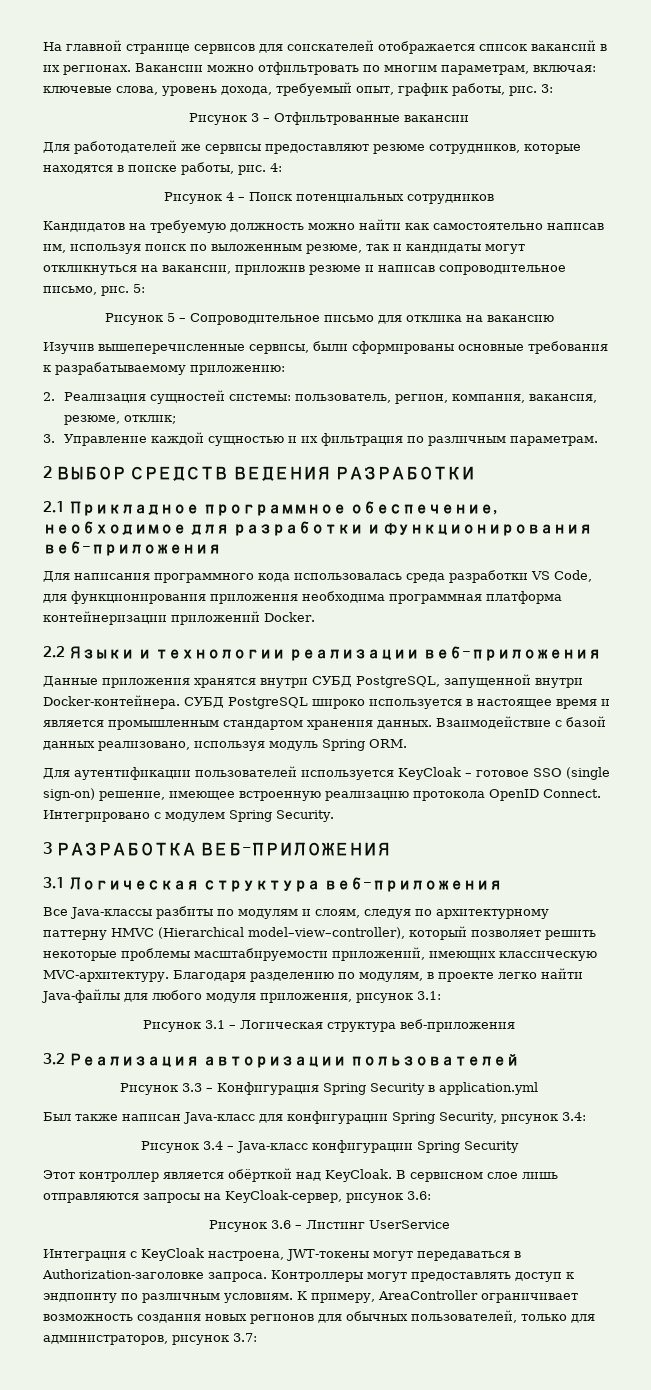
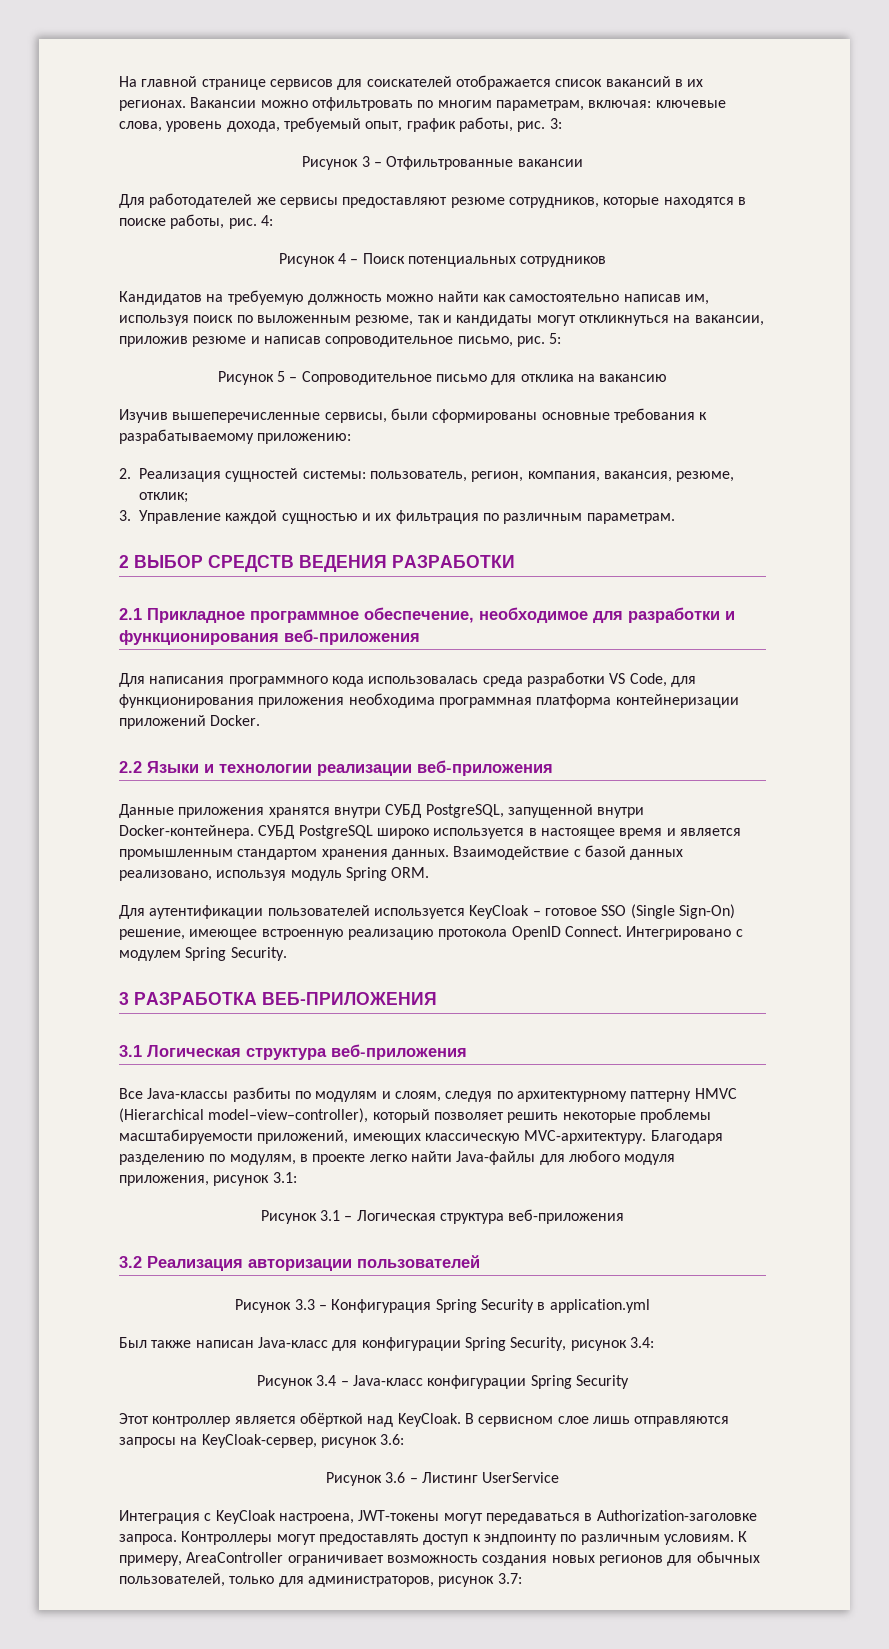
- Для аутентификации пользователей используется KeyСloak – готовое SSO (single sign-on) решение, имеющее встроенную реализацию протокола OpenID Connect.
+ Для аутентификации пользователей используется KeyСloak – готовое SSO (Single Sign-On) решение, имеющее встроенную реализацию протокола OpenID Connect.

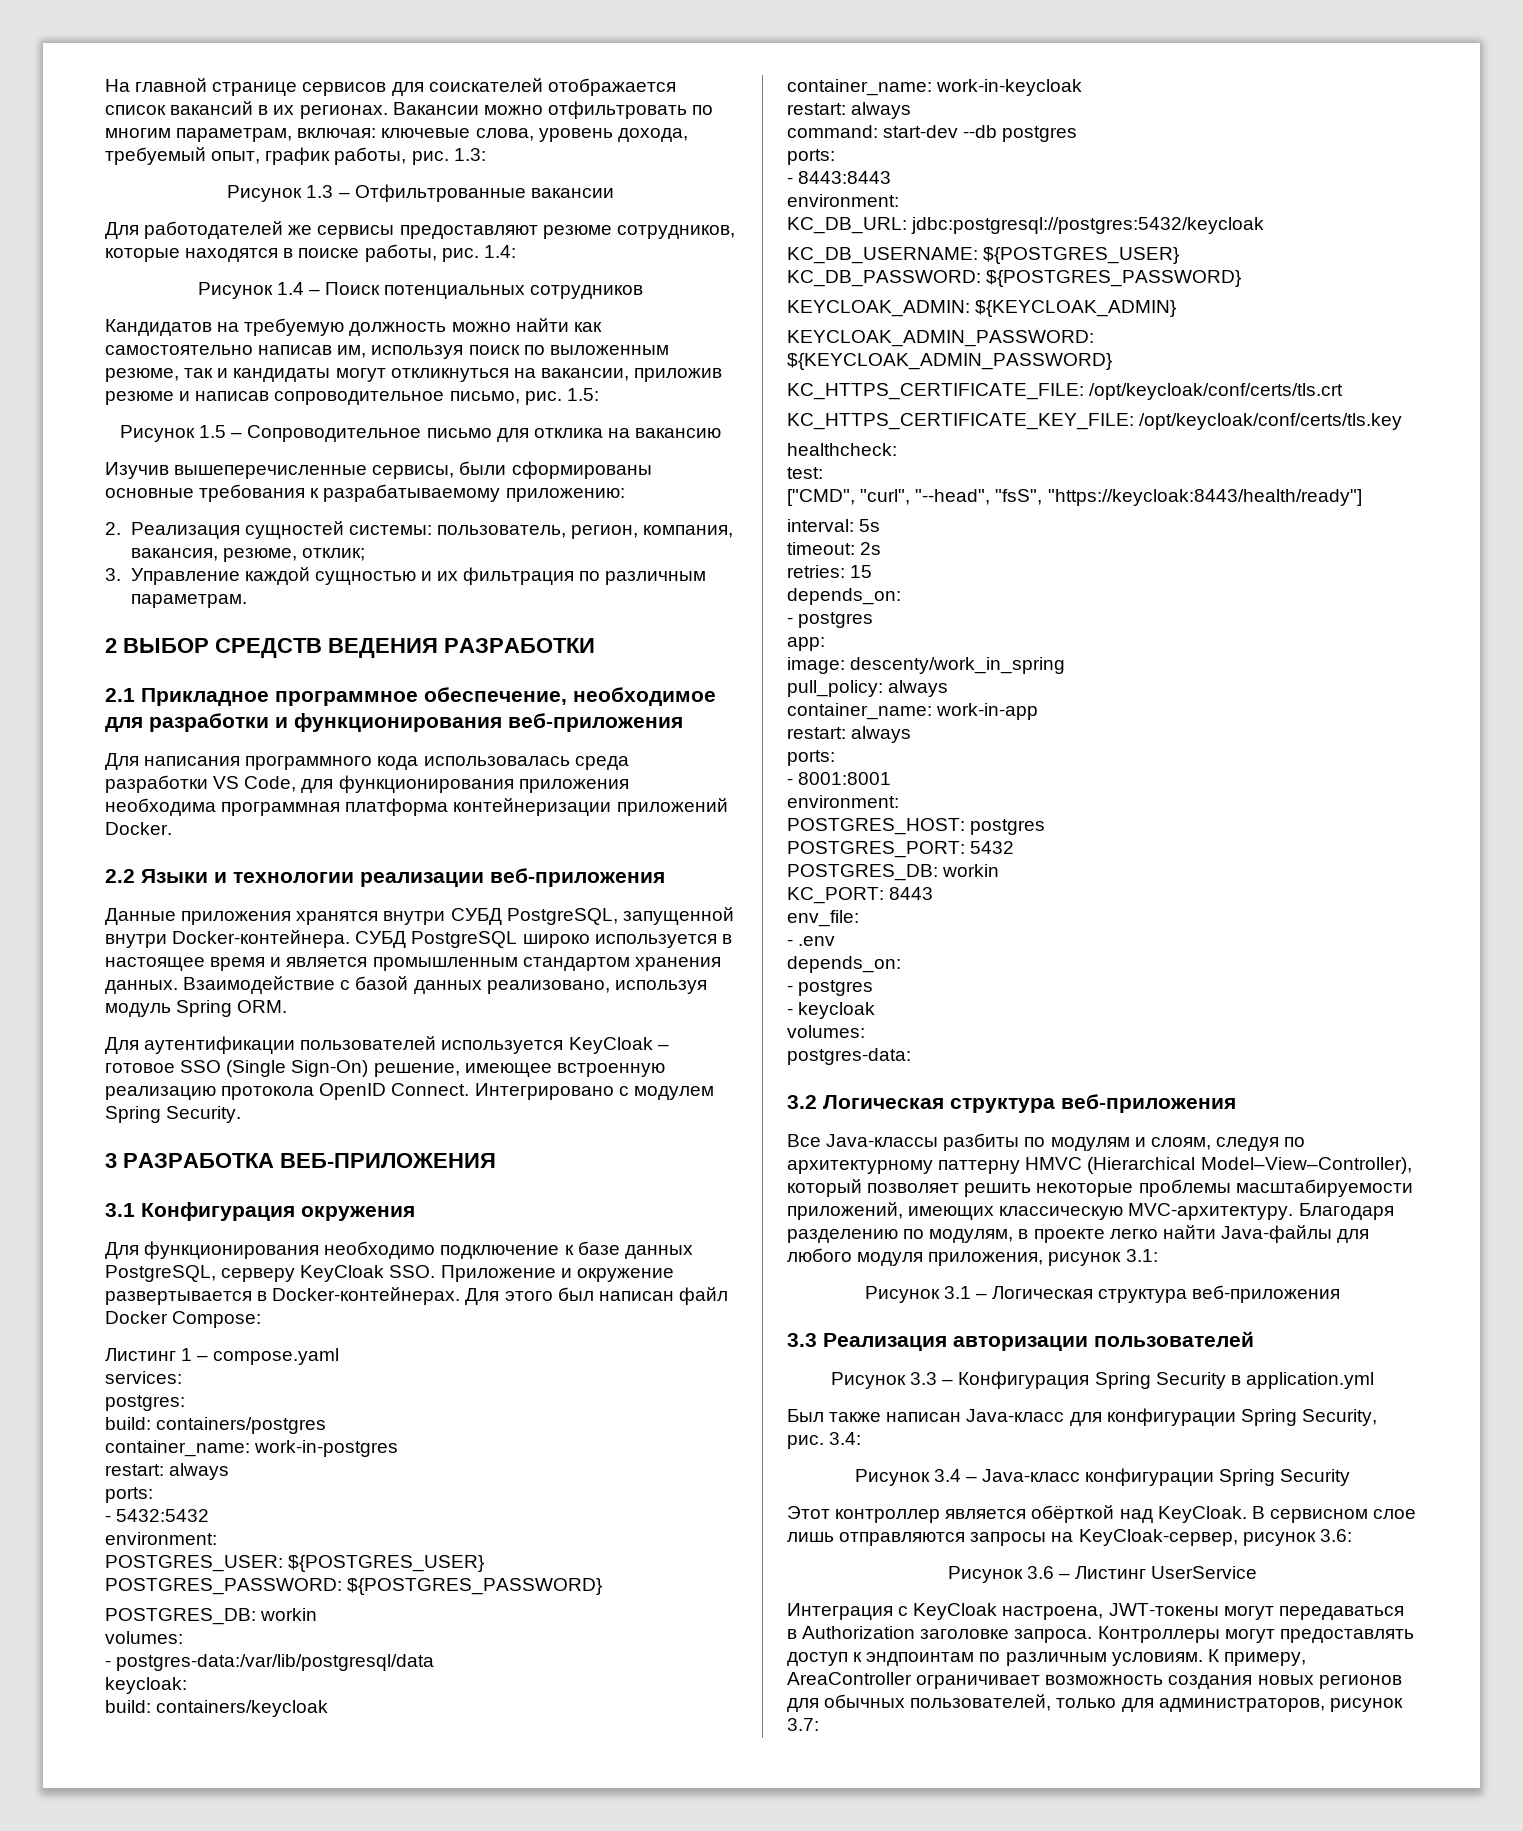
- 3:
- Рисунок 3 – Отфильтрованные вакансии
+ 1.3:
+ Рисунок 1.3 – Отфильтрованные вакансии
- 4:
- Рисунок 4 – Поиск потенциальных сотрудников
+ 1.4:
+ Рисунок 1.4 – Поиск потенциальных сотрудников
- 5:
- Рисунок 5 – Сопроводительное письмо для отклика на вакансию
+ 1.5:
+ Рисунок 1.5 – Сопроводительное письмо для отклика на вакансию
- 3.1 Логическая структура веб-приложения
+ 3.1 Конфигурация окружения
+ Для функционирования необходимо подключение к базе данных PostgreSQL, серверу KeyCloak SSO. Приложение и окружение развертывается в Docker-контейнерах. Для этого был написан файл Docker Compose:
+ Листинг 1 – compose.yaml
+ services:
+ postgres:
+ build: containers/postgres
+ container_name: work-in-postgres
+ restart: always
+ ports:
+ - 5432:5432
+ environment:
+ POSTGRES_USER: ${POSTGRES_USER}
+ POSTGRES_PASSWORD: ${POSTGRES_PASSWORD}
+ POSTGRES_DB: workin
+ volumes:
+ - postgres-data:/var/lib/postgresql/data
+ keycloak:
+ build: containers/keycloak
+ container_name: work-in-keycloak
+ restart: always
+ command: start-dev --db postgres
+ ports:
+ - 8443:8443
+ environment:
+ KC_DB_URL: jdbc:postgresql://postgres:5432/keycloak
+ KC_DB_USERNAME: ${POSTGRES_USER}
+ KC_DB_PASSWORD: ${POSTGRES_PASSWORD}
+ KEYCLOAK_ADMIN: ${KEYCLOAK_ADMIN}
+ KEYCLOAK_ADMIN_PASSWORD: ${KEYCLOAK_ADMIN_PASSWORD}
+ KC_HTTPS_CERTIFICATE_FILE: /opt/keycloak/conf/certs/tls.crt
+ KC_HTTPS_CERTIFICATE_KEY_FILE: /opt/keycloak/conf/certs/tls.key
+ healthcheck:
+ test:
+ ["CMD", "curl", "--head", "fsS", "https://keycloak:8443/health/ready"]
+ interval: 5s
+ timeout: 2s
+ retries: 15
+ depends_on:
+ - postgres
+ app:
+ image: descenty/work_in_spring
+ pull_policy: always
+ container_name: work-in-app
+ restart: always
+ ports:
+ - 8001:8001
+ environment:
+ POSTGRES_HOST: postgres
+ POSTGRES_PORT: 5432
+ POSTGRES_DB: workin
+ KC_PORT: 8443
+ env_file:
+ - .env
+ depends_on:
+ - postgres
+ - keycloak
+ volumes:
+ postgres-data:
+ 3.2 Логическая структура веб-приложения
- Все Java-классы разбиты по модулям и слоям, следуя по архитектурному паттерну HMVC (Hierarchical model–view–controller), который позволяет решить некоторые проблемы масштабируемости приложений, имеющих классическую MVC-архитектуру.
+ Все Java-классы разбиты по модулям и слоям, следуя по архитектурному паттерну HMVC (Hierarchical Model–View–Controller), который позволяет решить некоторые проблемы масштабируемости приложений, имеющих классическую MVC-архитектуру.
- 3.2 Реализация авторизации пользователей
+ 3.3 Реализация авторизации пользователей
- Был также написан Java-класс для конфигурации Spring Security, рисунок 3.4:
+ Был также написан Java-класс для конфигурации Spring Security, рис. 3.4:
- Интеграция с KeyCloak настроена, JWT-токены могут передаваться в Authorization-заголовке запроса.
+ Интеграция с KeyCloak настроена, JWT-токены могут передаваться в Authorization заголовке запроса.
- Контроллеры могут предоставлять доступ к эндпоинту по различным условиям.
+ Контроллеры могут предоставлять доступ к эндпоинтам по различным условиям.

